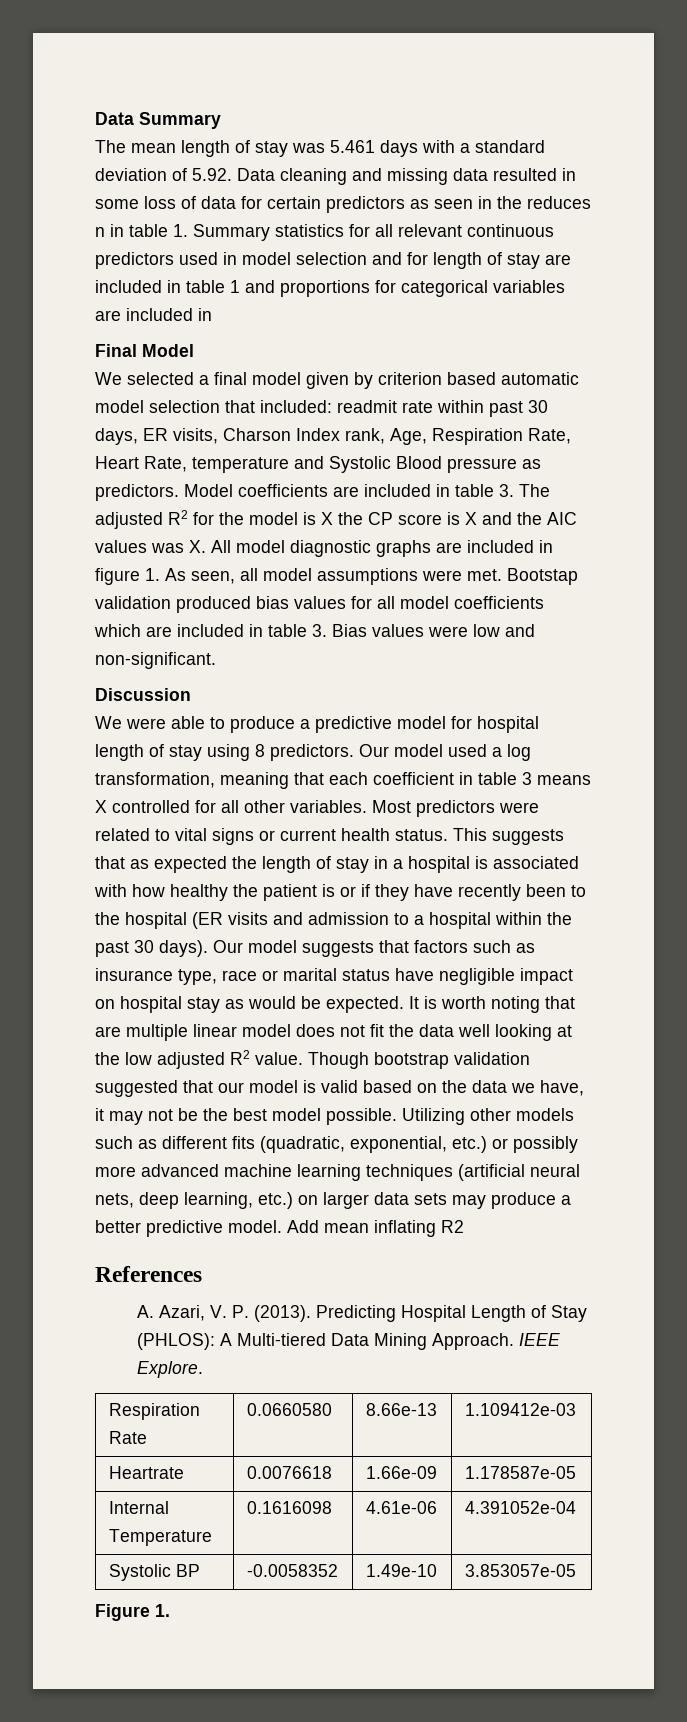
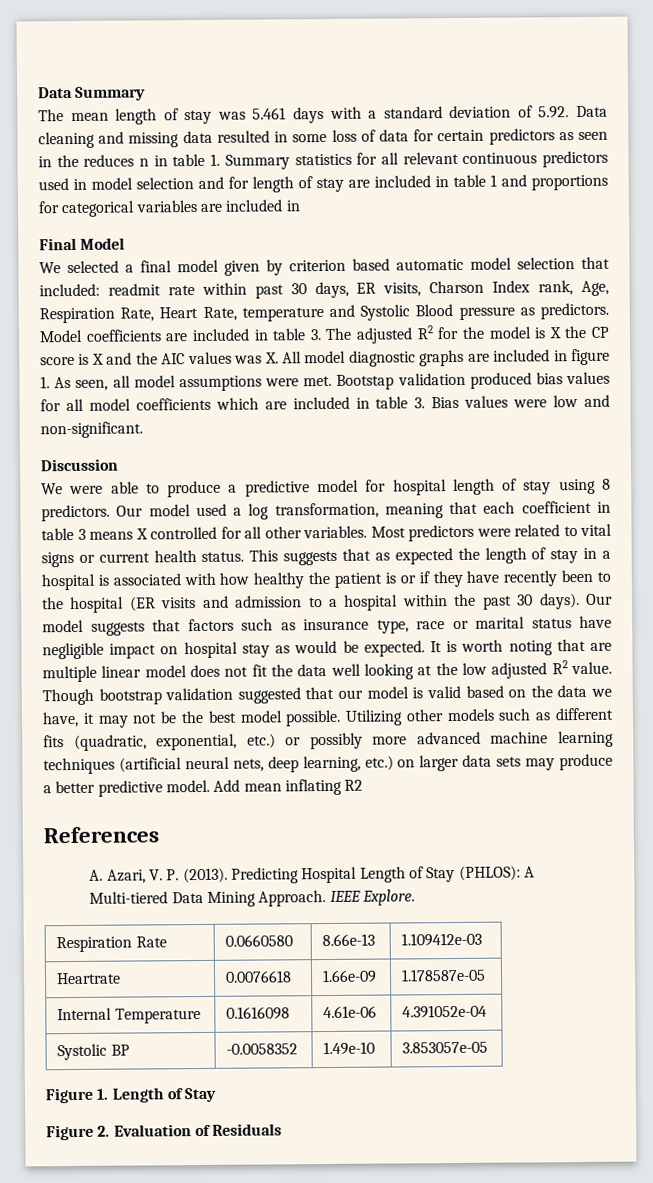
- Figure 1.
+ Figure 1. Length of Stay
+ Figure 2. Evaluation of Residuals

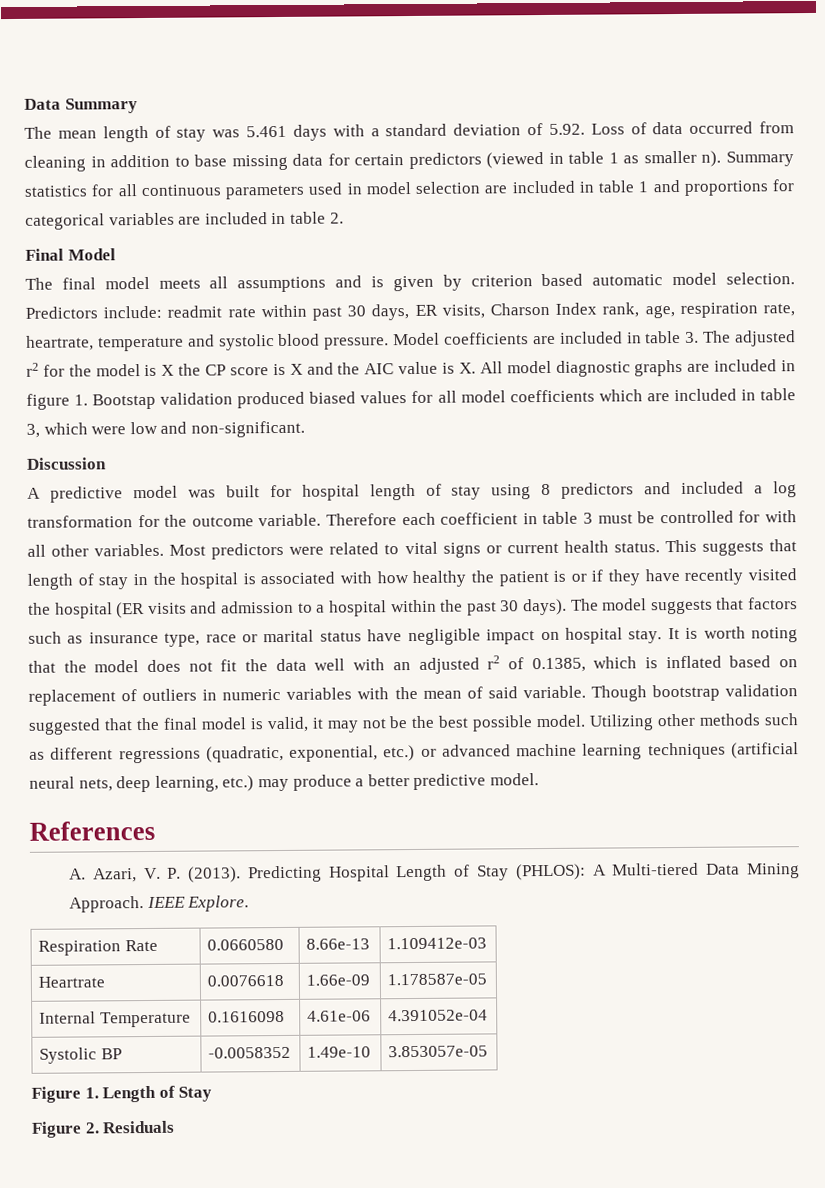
- The mean length of stay was 5.461 days with a standard deviation of 5.92. Data cleaning and missing data resulted in some loss of data for certain predictors as seen in the reduces n in table 1. Summary statistics for all relevant continuous predictors used in model selection and for length of stay are included in table 1 and proportions for categorical variables are included in
+ The mean length of stay was 5.461 days with a standard deviation of 5.92. Loss of data occurred from cleaning in addition to base missing data for certain predictors (viewed in table 1 as smaller n). Summary statistics for all continuous parameters used in model selection are included in table 1 and proportions for categorical variables are included in table 2.
- We selected a final model given by criterion based automatic model selection that included: readmit rate within past 30 days, ER visits, Charson Index rank, Age, Respiration Rate, Heart Rate, temperature and Systolic Blood pressure as predictors.
+ The final model meets all assumptions and is given by criterion based automatic model selection. Predictors include: readmit rate within past 30 days, ER visits, Charson Index rank, age, respiration rate, heartrate, temperature and systolic blood pressure.
- Model coefficients are included in table 3. The adjusted R2 for the model is X the CP score is X and the AIC values was X. All model diagnostic graphs are included in figure 1. As seen, all model assumptions were met. Bootstap validation produced bias values for all model coefficients which are included in table 3. Bias values were low and non-significant.
+ Model coefficients are included in table 3. The adjusted r2 for the model is X the CP score is X and the AIC value is X. All model diagnostic graphs are included in figure 1. Bootstap validation produced biased values for all model coefficients which are included in table 3, which were low and non-significant.
- We were able to produce a predictive model for hospital length of stay using 8 predictors. Our model used a log transformation, meaning that each coefficient in table 3 means X controlled for all other variables.
+ A predictive model was built for hospital length of stay using 8 predictors and included a log transformation for the outcome variable. Therefore each coefficient in table 3 must be controlled for with all other variables.
- This suggests that as expected the length of stay in a hospital is associated with how healthy the patient is or if they have recently been to the hospital (ER visits and admission to a hospital within the past 30 days).
+ This suggests that length of stay in the hospital is associated with how healthy the patient is or if they have recently visited the hospital (ER visits and admission to a hospital within the past 30 days).
- Our model suggests that factors such as insurance type, race or marital status have negligible impact on hospital stay as would be expected.
+ The model suggests that factors such as insurance type, race or marital status have negligible impact on hospital stay.
- It is worth noting that are multiple linear model does not fit the data well looking at the low adjusted R2 value.
+ It is worth noting that the model does not fit the data well with an adjusted r2 of 0.1385, which is inflated based on replacement of outliers in numeric variables with the mean of said variable.
- Though bootstrap validation suggested that our model is valid based on the data we have, it may not be the best model possible.
+ Though bootstrap validation suggested that the final model is valid, it may not be the best possible model.
- Utilizing other models such as different fits (quadratic, exponential, etc.) or possibly more advanced machine learning techniques (artificial neural nets, deep learning, etc.) on larger data sets may produce a better predictive model. Add mean inflating R2
+ Utilizing other methods such as different regressions (quadratic, exponential, etc.) or advanced machine learning techniques (artificial neural nets, deep learning, etc.) may produce a better predictive model.
- Figure 2. Evaluation of Residuals
+ Figure 2. Residuals

